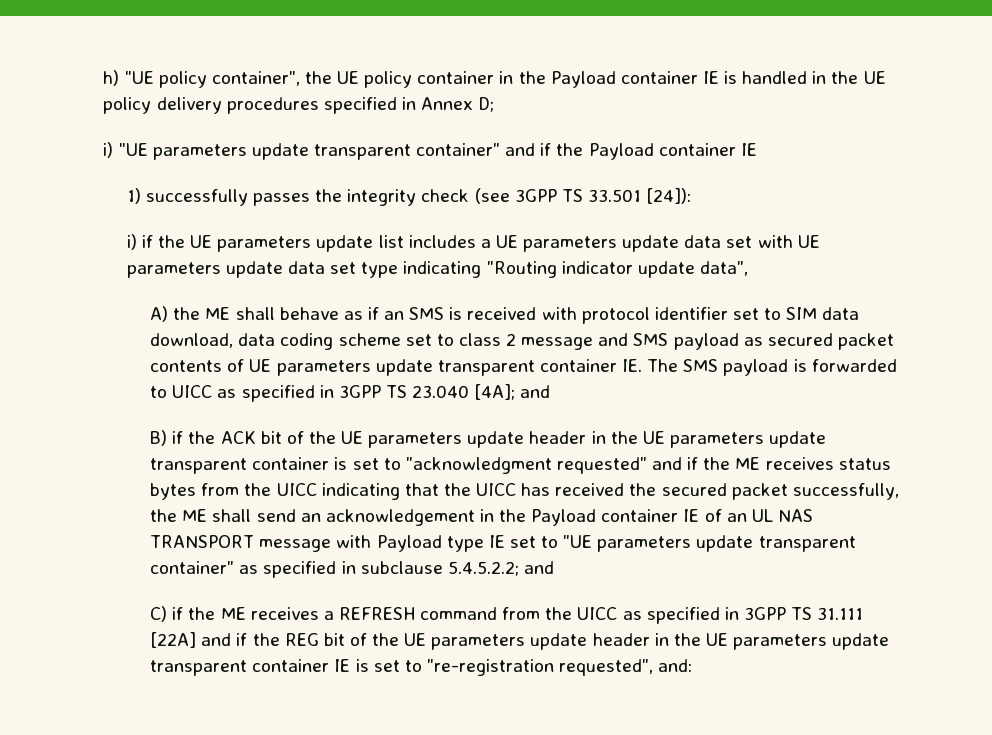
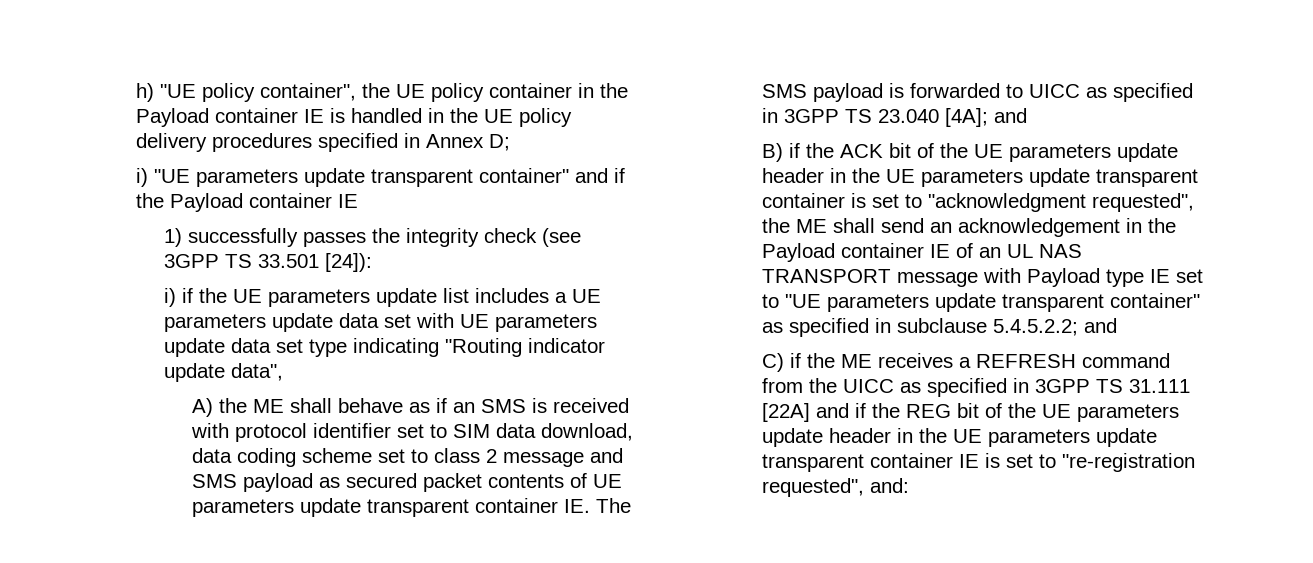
- B) if the ACK bit of the UE parameters update header in the UE parameters update transparent container is set to "acknowledgment requested" and if the ME receives status bytes from the UICC indicating that the UICC has received the secured packet successfully, the ME shall send an acknowledgement in the Payload container IE of an UL NAS TRANSPORT message with Payload type IE set to "UE parameters update transparent container" as specified in subclause 5.4.5.2.2; and
+ B) if the ACK bit of the UE parameters update header in the UE parameters update transparent container is set to "acknowledgment requested", the ME shall send an acknowledgement in the Payload container IE of an UL NAS TRANSPORT message with Payload type IE set to "UE parameters update transparent container" as specified in subclause 5.4.5.2.2; and

